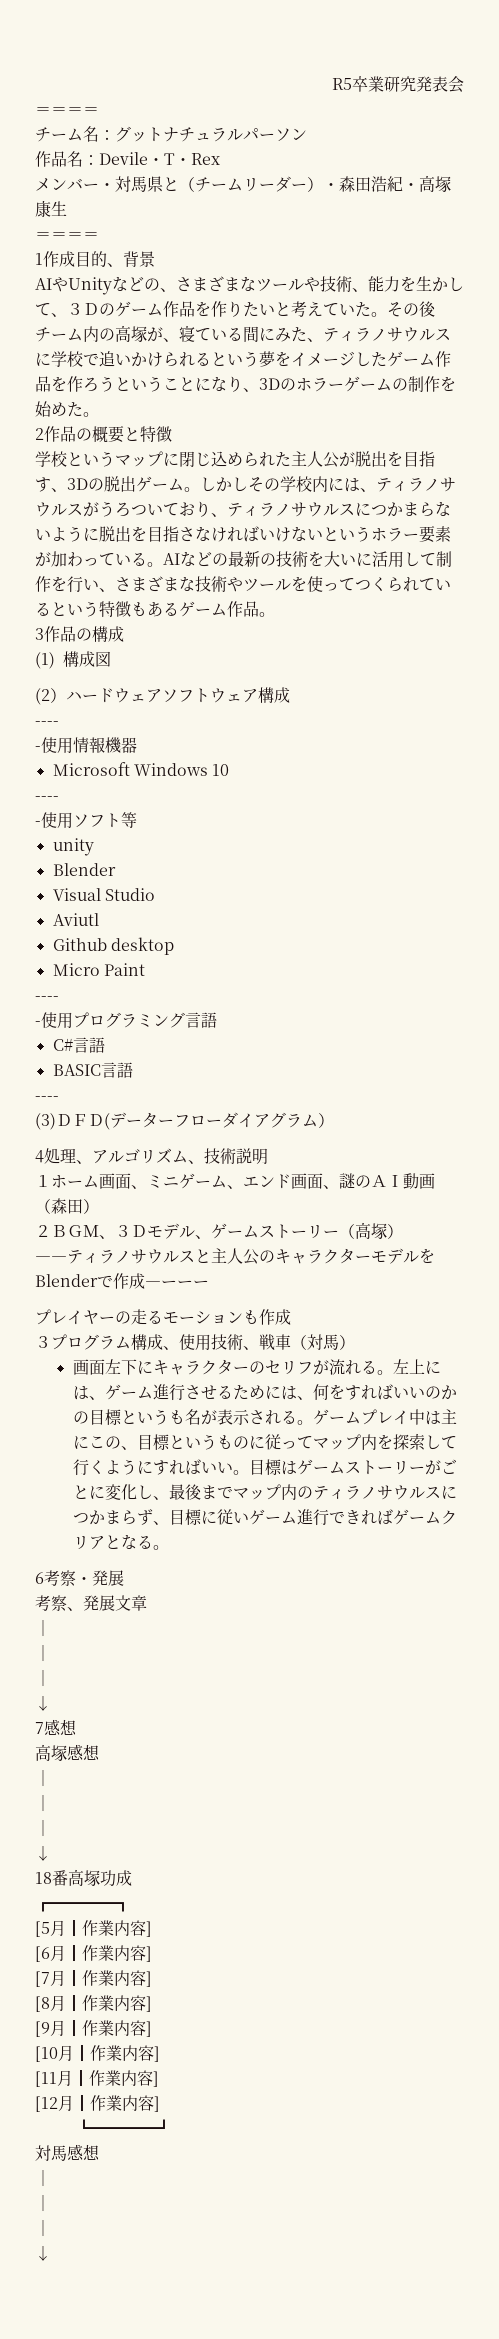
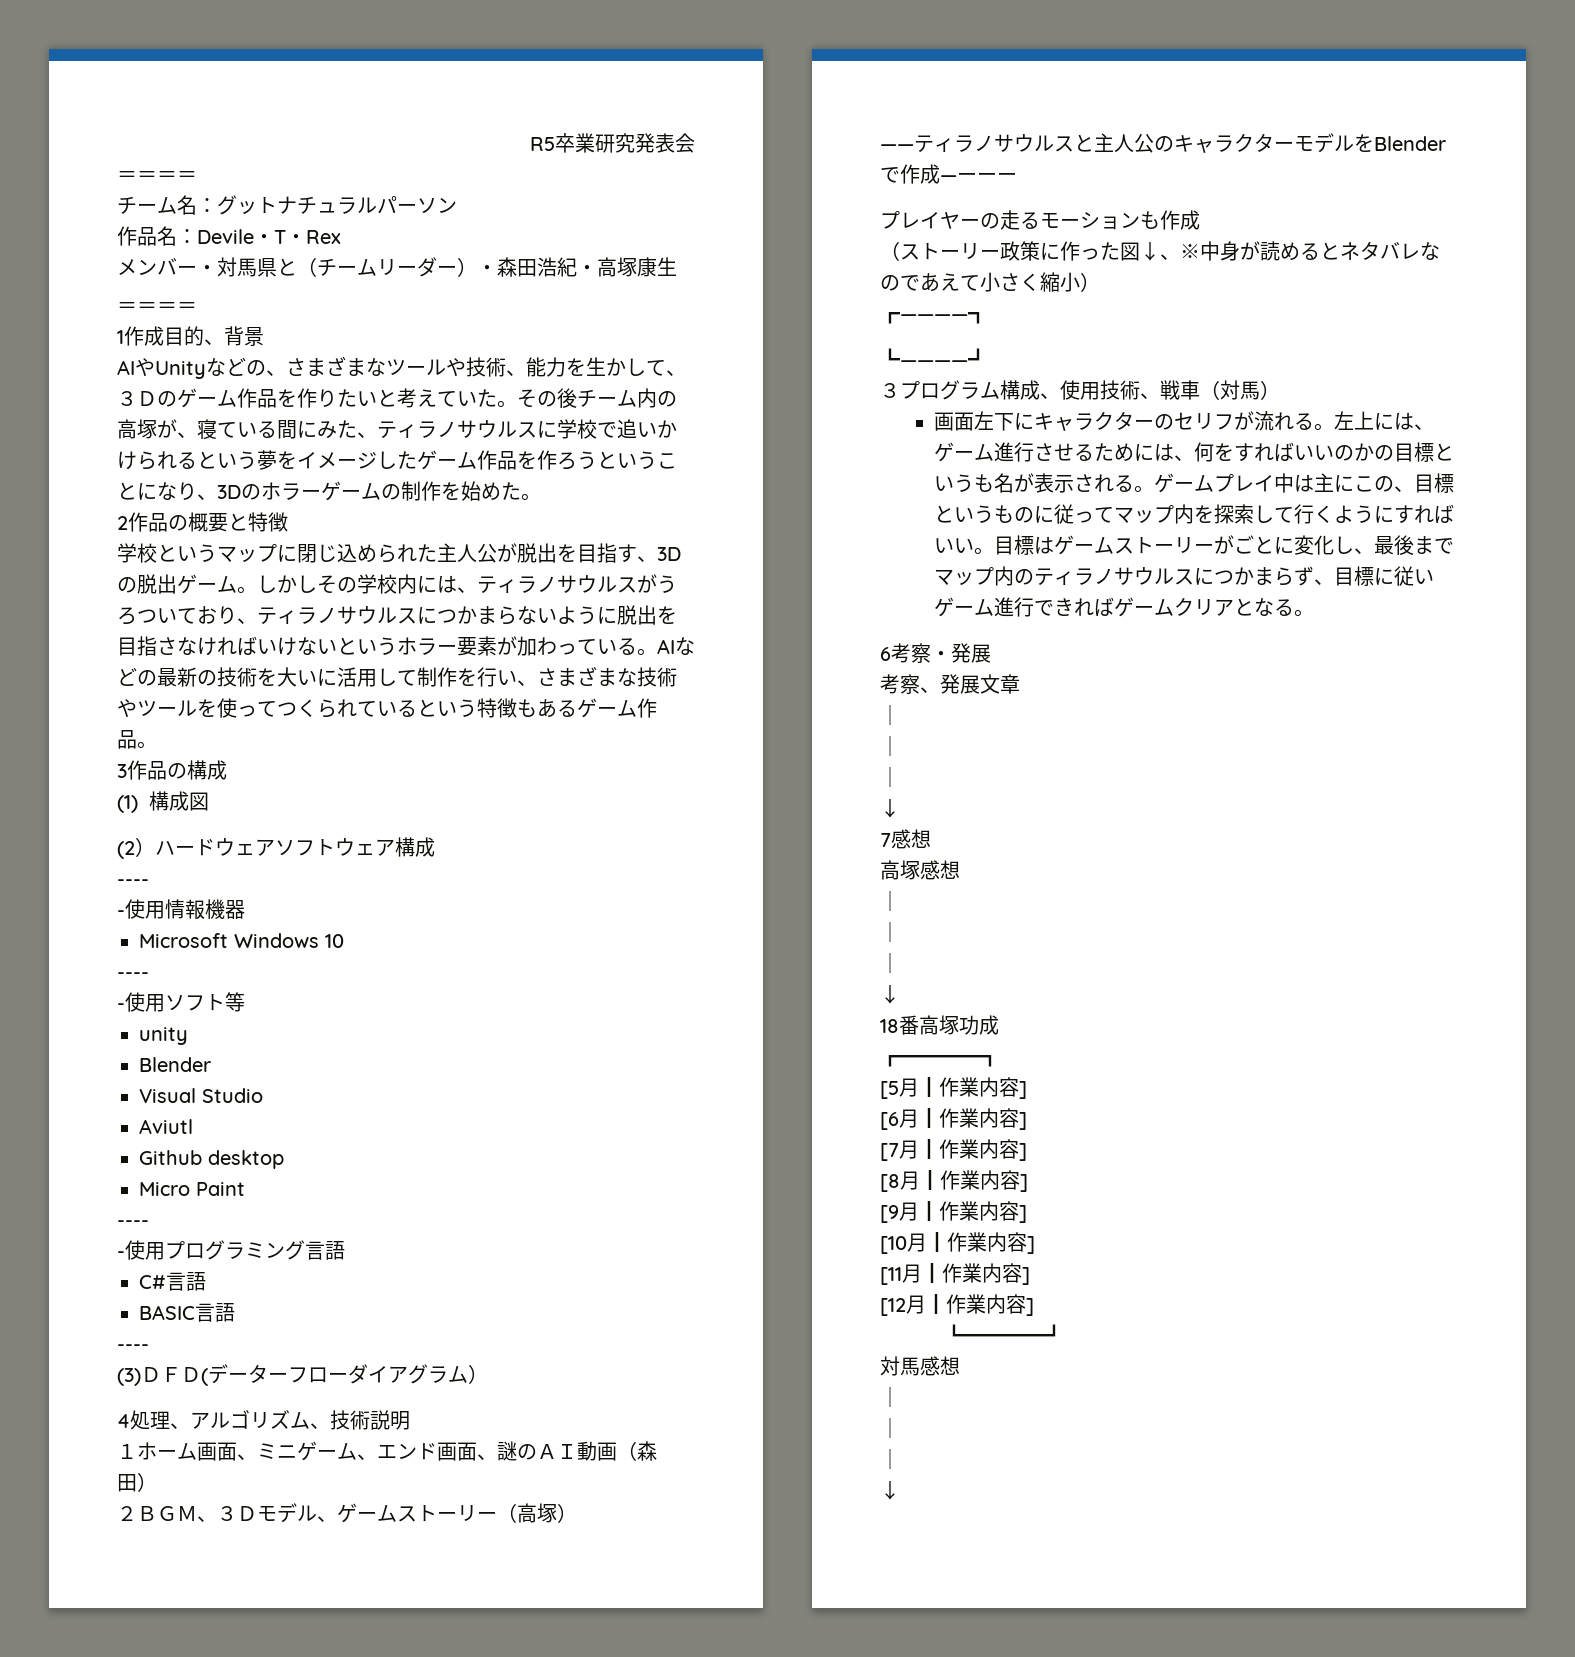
+ （ストーリー政策に作った図↓、※中身が読めるとネタバレなのであえて小さく縮小）
+ ┏――――┓
+ ┗――――┛

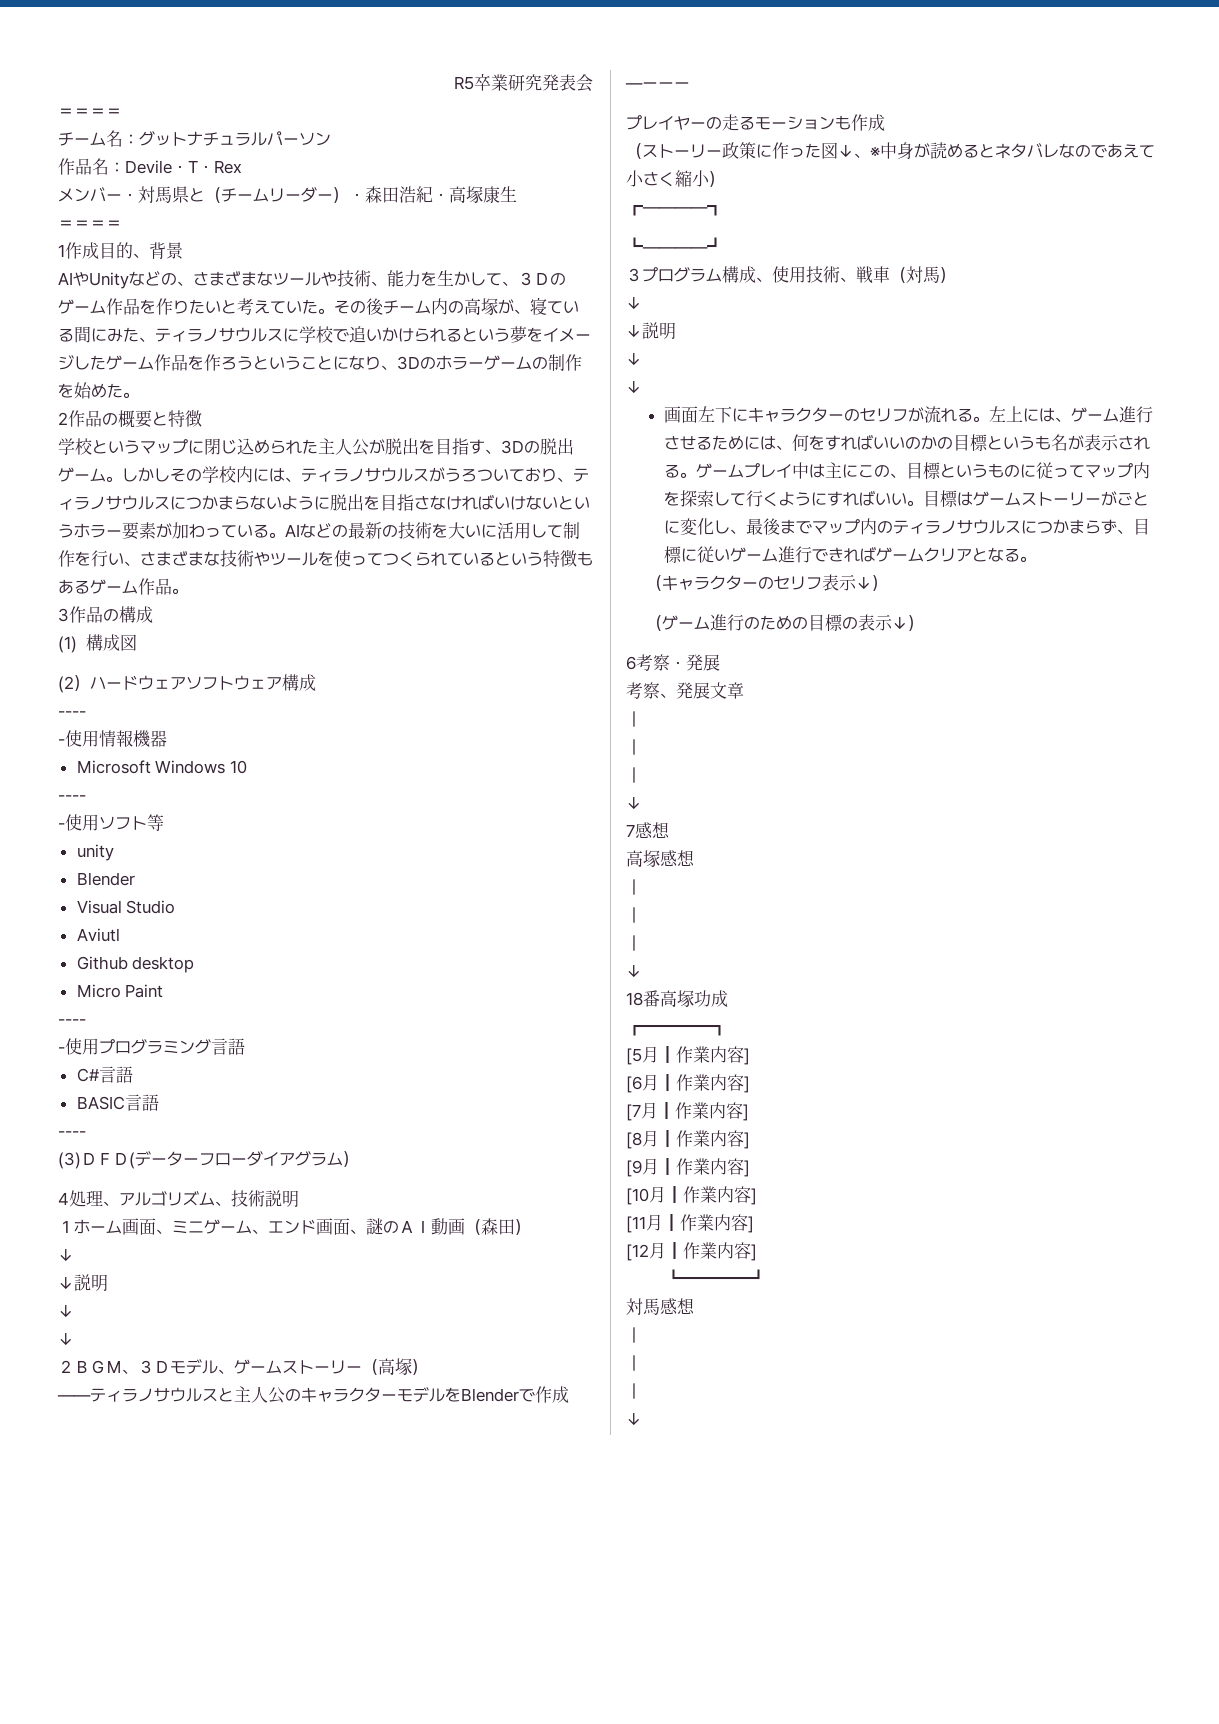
  １ホーム画面、ミニゲーム、エンド画面、謎のＡＩ動画（森田）
+ ↓
+ ↓説明
+ ↓
+ ↓
  ３プログラム構成、使用技術、戦車（対馬）
+ ↓
+ ↓説明
+ ↓
+ ↓
+ （キャラクターのセリフ表示↓）
+ （ゲーム進行のための目標の表示↓）

